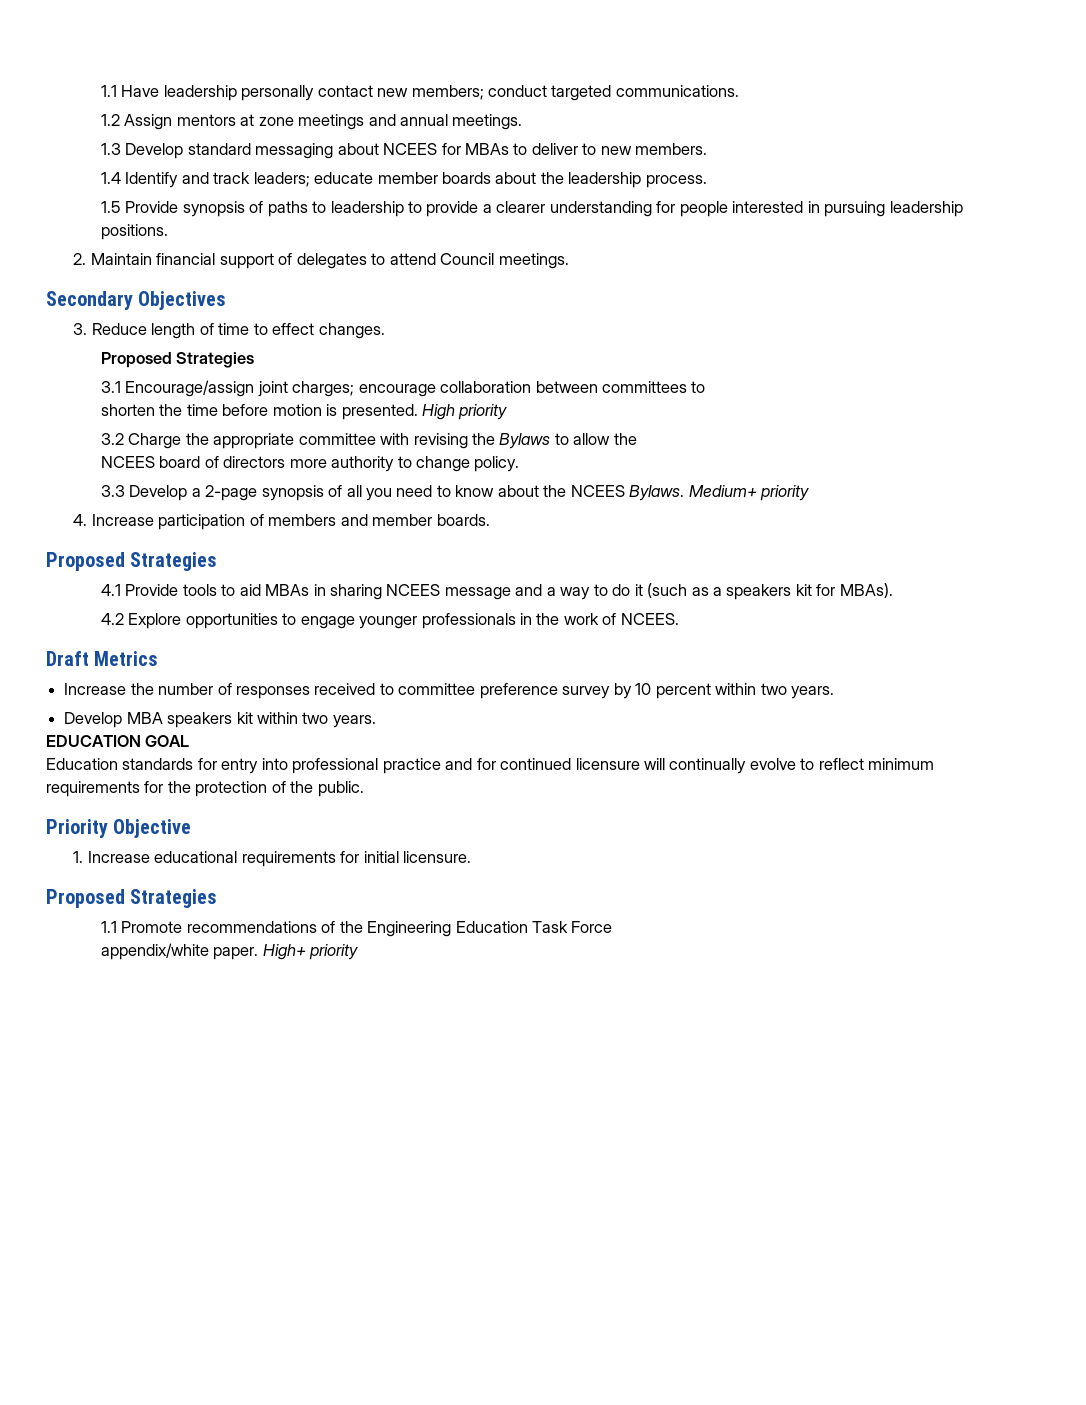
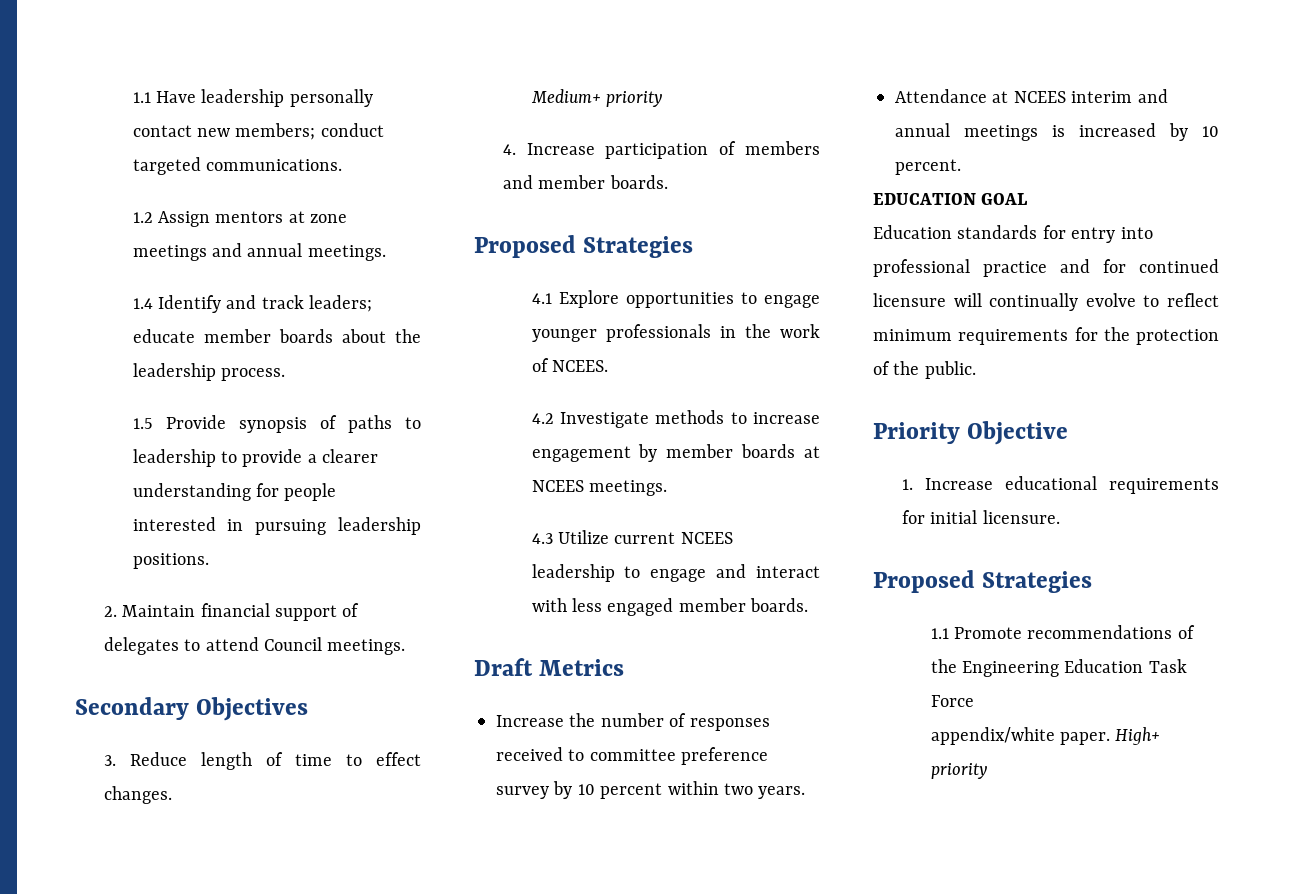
- 1.3 Develop standard messaging about NCEES for MBAs to deliver to new members.
  3. Reduce length of time to effect changes.
- Proposed Strategies
- 3.1 Encourage/assign joint charges; encourage collaboration between committees to
- shorten the time before motion is presented. High priority
- 3.2 Charge the appropriate committee with revising the Bylaws to allow the
- NCEES board of directors more authority to change policy.
- 3.3 Develop a 2-page synopsis of all you need to know about the NCEES Bylaws. Medium+ priority
+ Medium+ priority
- 4.1 Provide tools to aid MBAs in sharing NCEES message and a way to do it (such as a speakers kit for MBAs).
- 4.2 Explore opportunities to engage younger professionals in the work of NCEES.
+ 4.1 Explore opportunities to engage younger professionals in the work of NCEES.
+ 4.2 Investigate methods to increase engagement by member boards at NCEES meetings.
+ 4.3 Utilize current NCEES leadership to engage and interact with less engaged member boards.
- Develop MBA speakers kit within two years.
+ Attendance at NCEES interim and annual meetings is increased by 10 percent.

